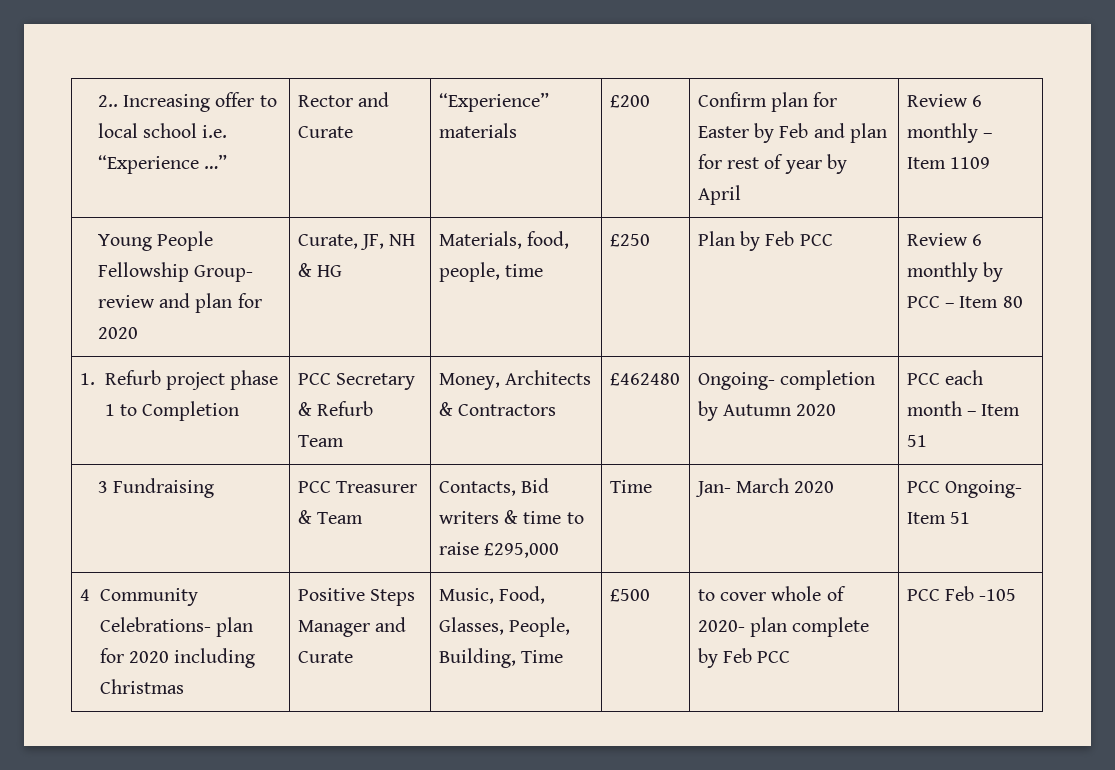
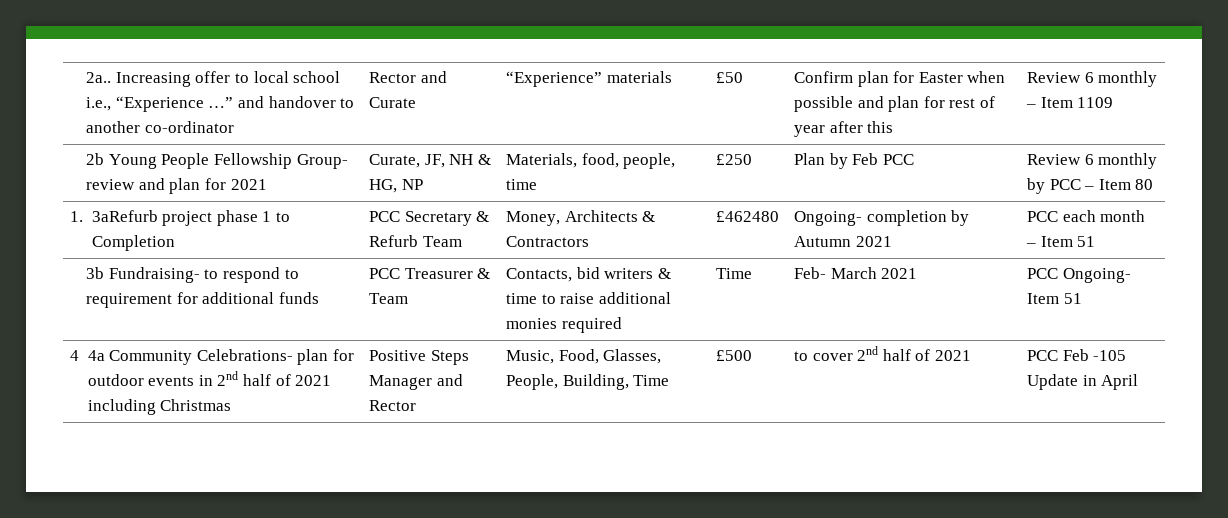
- 2.. Increasing offer to local school i.e. “Experience …” | Rector and Curate | “Experience” materials | £200 | Confirm plan for Easter by Feb and plan for rest of year by April | Review 6 monthly – Item 1109
+ 2a.. Increasing offer to local school i.e., “Experience …” and handover to another co-ordinator | Rector and Curate | “Experience” materials | £50 | Confirm plan for Easter when possible and plan for rest of year after this | Review 6 monthly – Item 1109
- Young People Fellowship Group- review and plan for 2020 | Curate, JF, NH & HG | Materials, food, people, time | £250 | Plan by Feb PCC | Review 6 monthly by PCC – Item 80
+ 2b Young People Fellowship Group- review and plan for 2021 | Curate, JF, NH & HG, NP | Materials, food, people, time | £250 | Plan by Feb PCC | Review 6 monthly by PCC – Item 80
- 1. Refurb project phase 1 to Completion | PCC Secretary & Refurb Team | Money, Architects & Contractors | £462480 | Ongoing- completion by Autumn 2020 | PCC each month – Item 51
+ 1. 3aRefurb project phase 1 to Completion | PCC Secretary & Refurb Team | Money, Architects & Contractors | £462480 | Ongoing- completion by Autumn 2021 | PCC each month – Item 51
- 3 Fundraising | PCC Treasurer & Team | Contacts, Bid writers & time to raise £295,000 | Time | Jan- March 2020 | PCC Ongoing- Item 51
+ 3b Fundraising- to respond to requirement for additional funds | PCC Treasurer & Team | Contacts, bid writers & time to raise additional monies required | Time | Feb- March 2021 | PCC Ongoing- Item 51
- 4 Community Celebrations- plan for 2020 including Christmas | Positive Steps Manager and Curate | Music, Food, Glasses, People, Building, Time | £500 | to cover whole of 2020- plan complete by Feb PCC | PCC Feb -105
+ 4 4a Community Celebrations- plan for outdoor events in 2nd half of 2021 including Christmas | Positive Steps Manager and Rector | Music, Food, Glasses, People, Building, Time | £500 | to cover 2nd half of 2021 | PCC Feb -105 Update in April

